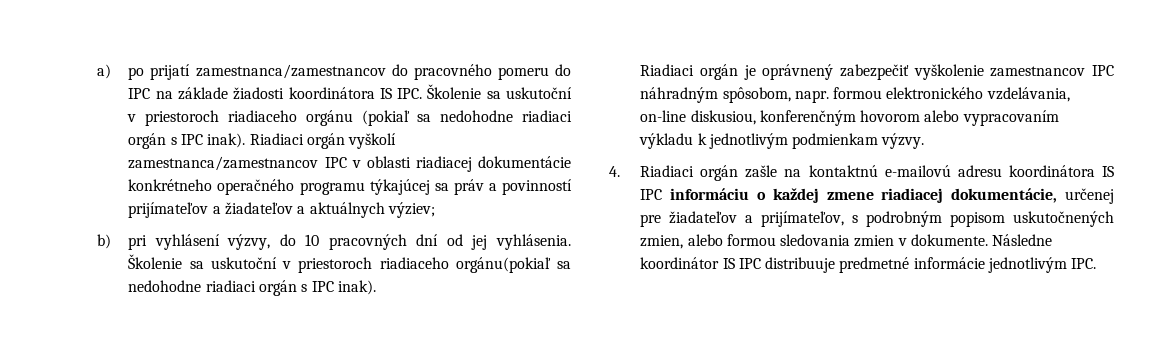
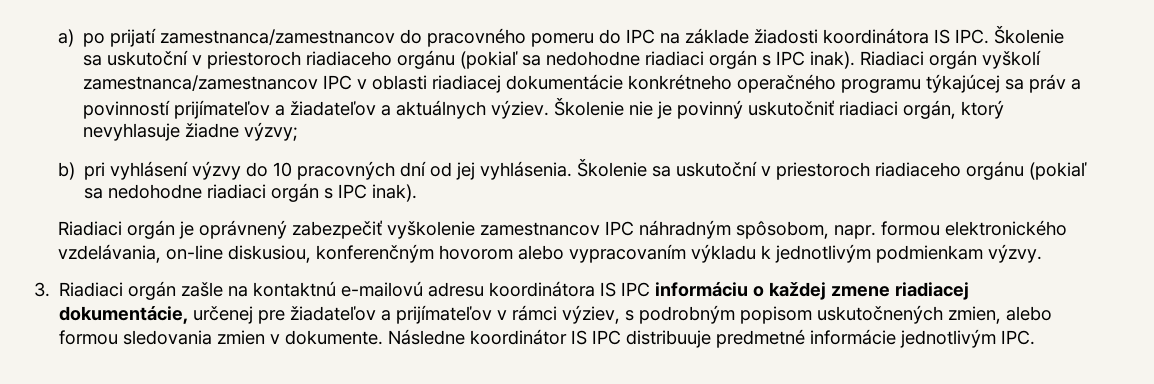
- Riadiaci orgán vyškolí zamestnanca/zamestnancov IPC v oblasti riadiacej dokumentácie konkrétneho operačného programu týkajúcej sa práv a povinností prijímateľov a žiadateľov a aktuálnych výziev;
+ Riadiaci orgán vyškolí zamestnanca/zamestnancov IPC v oblasti riadiacej dokumentácie konkrétneho operačného programu týkajúcej sa práv a povinností prijímateľov a žiadateľov a aktuálnych výziev. Školenie nie je povinný uskutočniť riadiaci orgán, ktorý nevyhlasuje žiadne výzvy;
- b) pri vyhlásení výzvy, do 10 pracovných dní od jej vyhlásenia. Školenie sa uskutoční v priestoroch riadiaceho orgánu(pokiaľ sa nedohodne riadiaci orgán s IPC inak).
+ b) pri vyhlásení výzvy do 10 pracovných dní od jej vyhlásenia. Školenie sa uskutoční v priestoroch riadiaceho orgánu (pokiaľ sa nedohodne riadiaci orgán s IPC inak).
- 4. Riadiaci orgán zašle na kontaktnú e-mailovú adresu koordinátora IS IPC informáciu o každej zmene riadiacej dokumentácie, určenej pre žiadateľov a prijímateľov, s podrobným popisom uskutočnených zmien, alebo formou sledovania zmien v dokumente.
+ 3. Riadiaci orgán zašle na kontaktnú e-mailovú adresu koordinátora IS IPC informáciu o každej zmene riadiacej dokumentácie, určenej pre žiadateľov a prijímateľov v rámci výziev, s podrobným popisom uskutočnených zmien, alebo formou sledovania zmien v dokumente.

